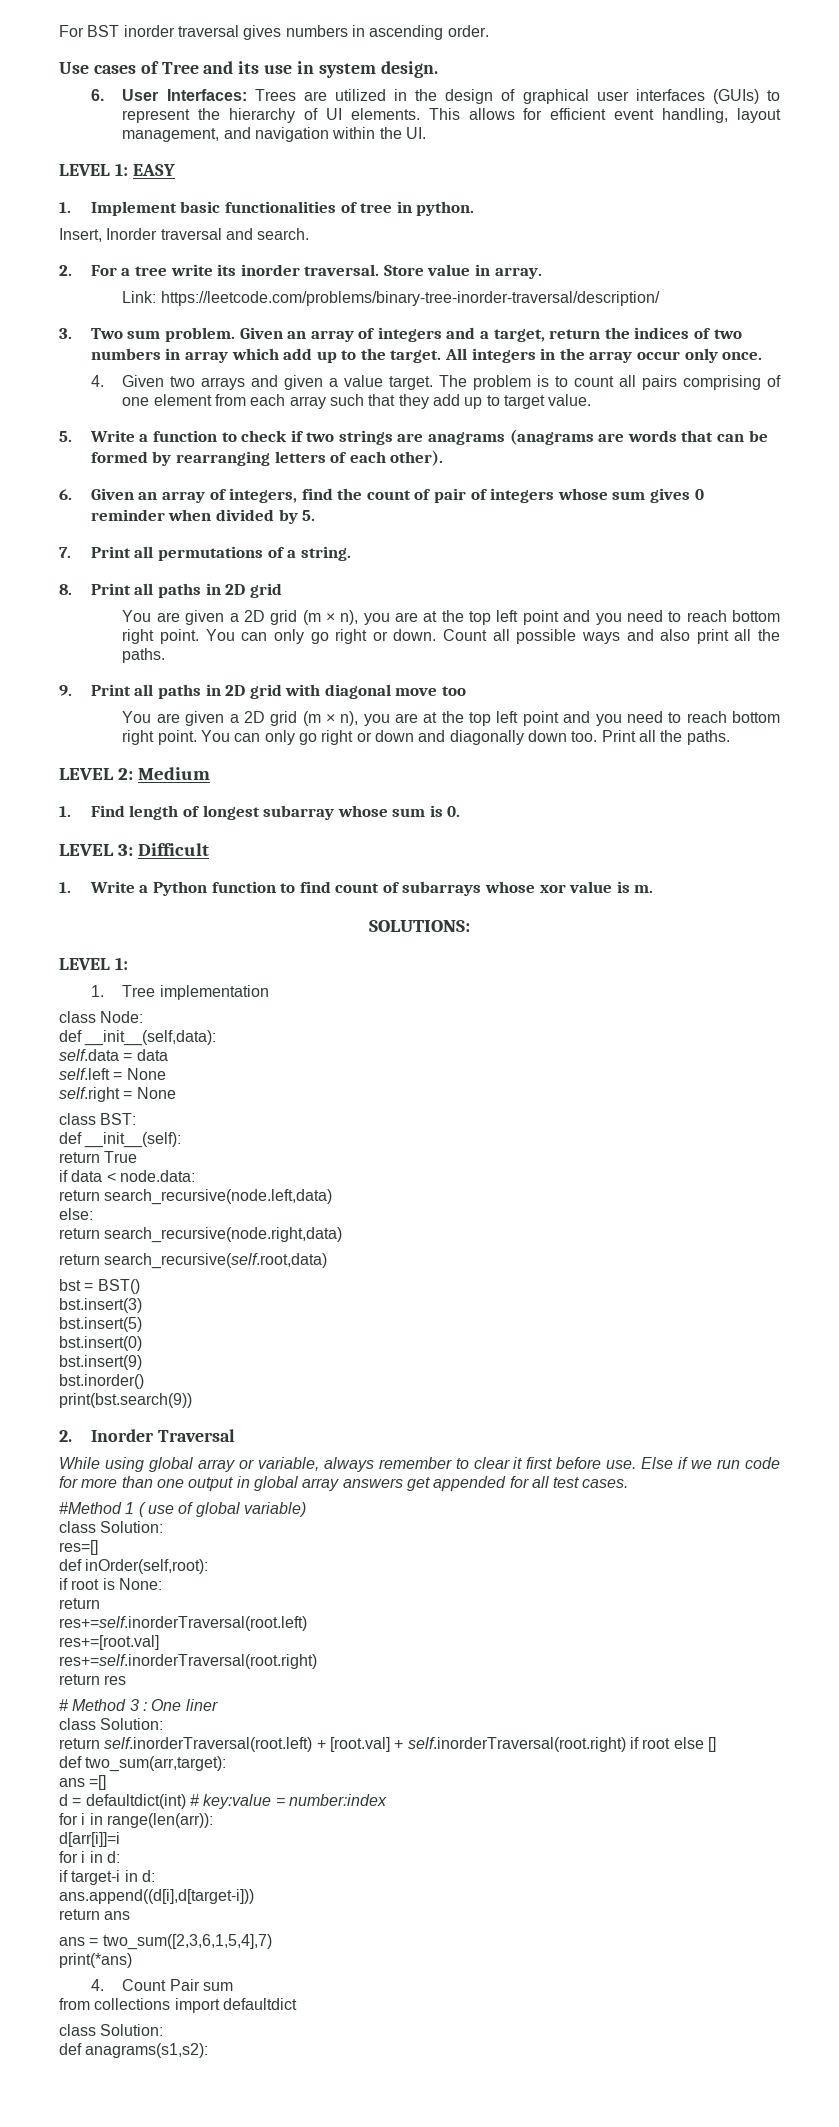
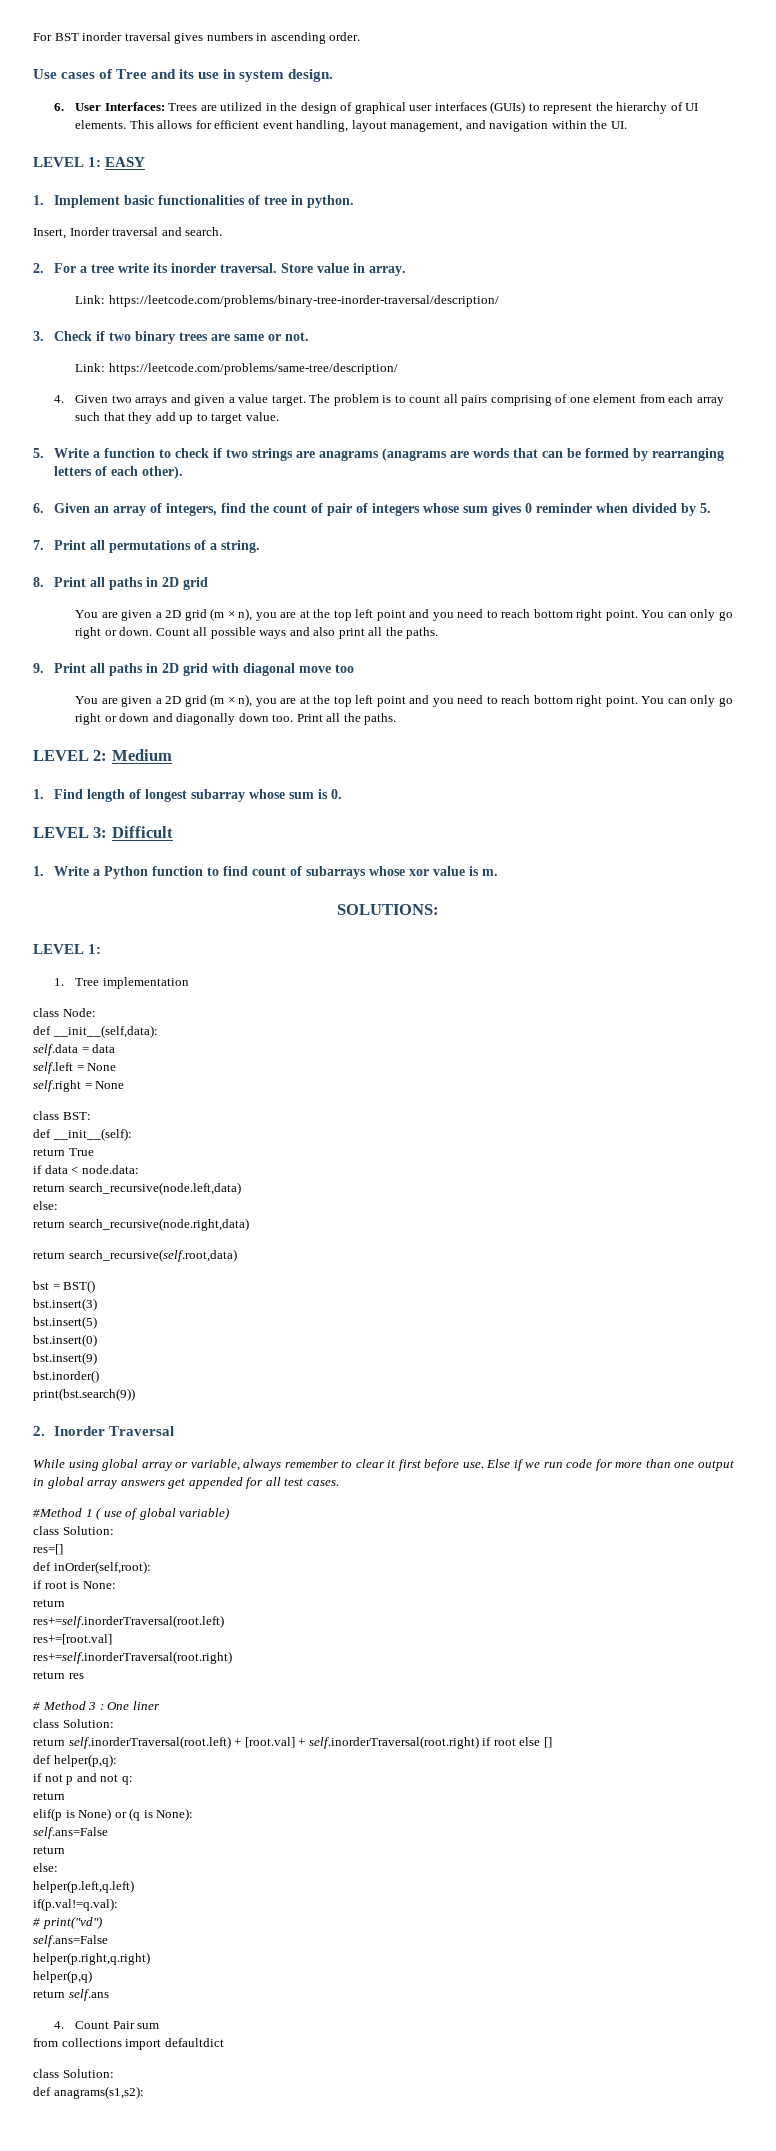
- 3. Two sum problem. Given an array of integers and a target, return the indices of two numbers in array which add up to the target. All integers in the array occur only once.
+ 3. Check if two binary trees are same or not.
+ Link: https://leetcode.com/problems/same-tree/description/
- def two_sum(arr,target):
- ans =[]
- d = defaultdict(int) # key:value = number:index
- for i in range(len(arr)):
- d[arr[i]]=i
- for i in d:
- if target-i in d:
- ans.append((d[i],d[target-i]))
- return ans
- ans = two_sum([2,3,6,1,5,4],7)
- print(*ans)
+ def helper(p,q):
+ if not p and not q:
+ return
+ elif(p is None) or (q is None):
+ self.ans=False
+ return
+ else:
+ helper(p.left,q.left)
+ if(p.val!=q.val):
+ # print("vd")
+ self.ans=False
+ helper(p.right,q.right)
+ helper(p,q)
+ return self.ans

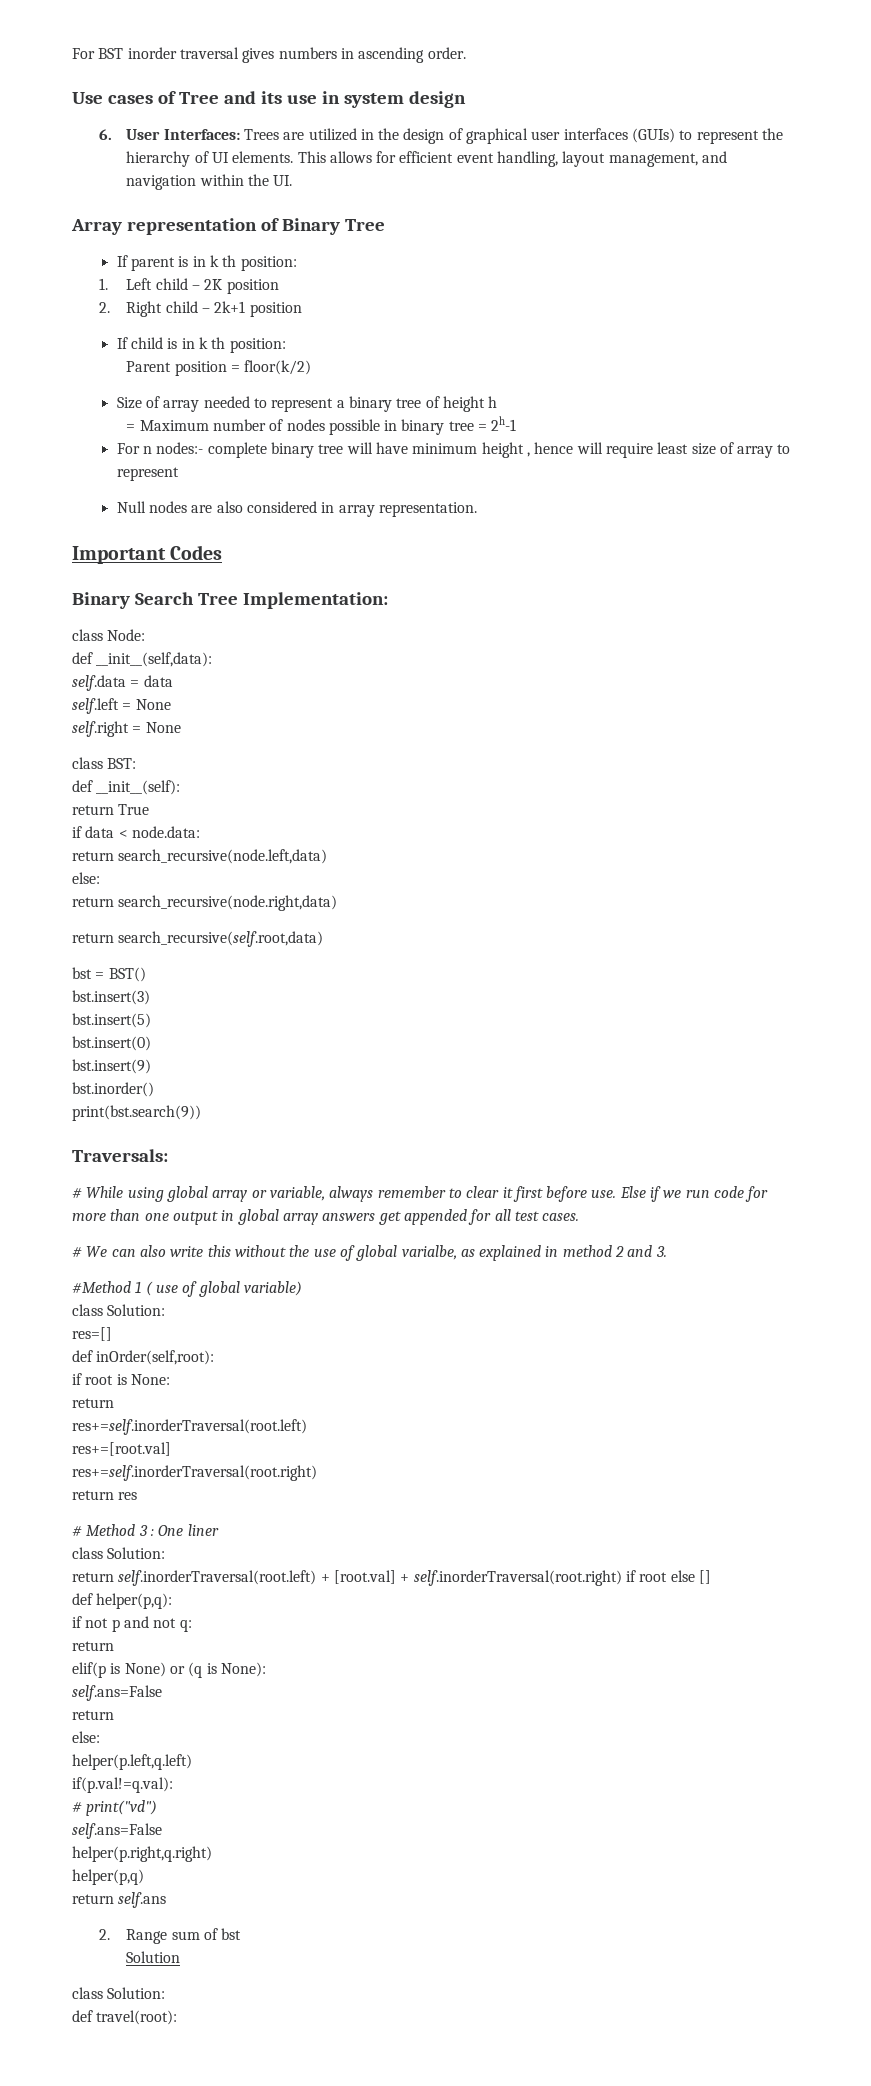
- Use cases of Tree and its use in system design.
+ Use cases of Tree and its use in system design
- LEVEL 1: EASY
- 1. Implement basic functionalities of tree in python.
- Insert, Inorder traversal and search.
- 2. For a tree write its inorder traversal. Store value in array.
- Link: https://leetcode.com/problems/binary-tree-inorder-traversal/description/
- 3. Check if two binary trees are same or not.
- Link: https://leetcode.com/problems/same-tree/description/
- 4. Given two arrays and given a value target. The problem is to count all pairs comprising of one element from each array such that they add up to target value.
- 5. Write a function to check if two strings are anagrams (anagrams are words that can be formed by rearranging letters of each other).
- 6. Given an array of integers, find the count of pair of integers whose sum gives 0 reminder when divided by 5.
- 7. Print all permutations of a string.
- 8. Print all paths in 2D grid
- You are given a 2D grid (m × n), you are at the top left point and you need to reach bottom right point. You can only go right or down. Count all possible ways and also print all the paths.
- 9. Print all paths in 2D grid with diagonal move too
- You are given a 2D grid (m × n), you are at the top left point and you need to reach bottom right point. You can only go right or down and diagonally down too. Print all the paths.
- LEVEL 2: Medium
- 1. Find length of longest subarray whose sum is 0.
- LEVEL 3: Difficult
- 1. Write a Python function to find count of subarrays whose xor value is m.
- SOLUTIONS:
- LEVEL 1:
- 1. Tree implementation
+ Array representation of Binary Tree
+ If parent is in k th position:
+ 1. Left child – 2K position
+ 2. Right child – 2k+1 position
+ If child is in k th position:
+ Parent position = floor(k/2)
+ Size of array needed to represent a binary tree of height h
+ = Maximum number of nodes possible in binary tree = 2h-1
+ For n nodes:- complete binary tree will have minimum height , hence will require least size of array to represent
+ Null nodes are also considered in array representation.
+ Important Codes
+ Binary Search Tree Implementation:
- 2. Inorder Traversal
- While using global array or variable, always remember to clear it first before use.
+ Traversals:
+ # While using global array or variable, always remember to clear it first before use.
+ # We can also write this without the use of global varialbe, as explained in method 2 and 3.
- 4. Count Pair sum
- from collections import defaultdict
+ 2. Range sum of bst
+ Solution
- def anagrams(s1,s2):
+ def travel(root):

